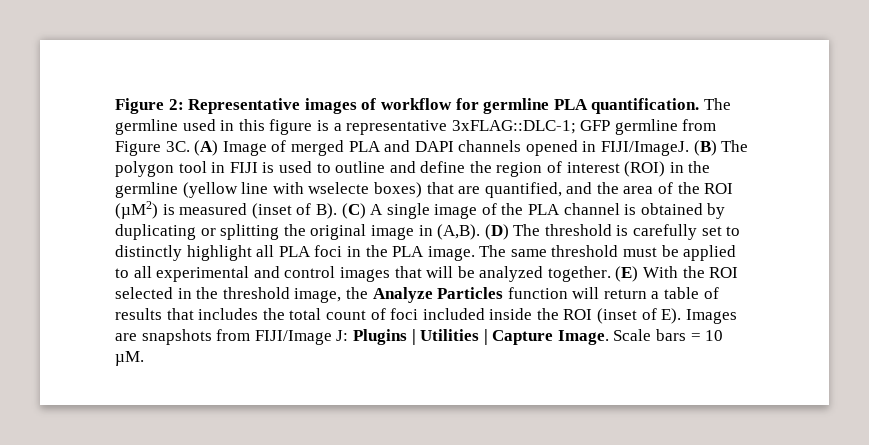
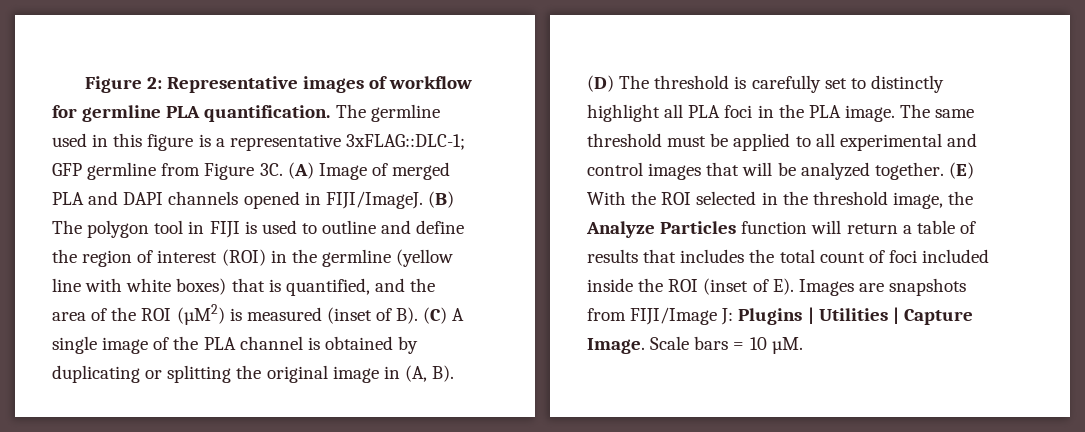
- (B) The polygon tool in FIJI is used to outline and define the region of interest (ROI) in the germline (yellow line with wselecte boxes) that are quantified, and the area of the ROI (µM2) is measured (inset of B). (C) A single image of the PLA channel is obtained by duplicating or splitting the original image in (A,B). (D) The threshold is carefully set to distinctly highlight all PLA foci in the PLA image.
+ (B) The polygon tool in FIJI is used to outline and define the region of interest (ROI) in the germline (yellow line with white boxes) that is quantified, and the area of the ROI (µM2) is measured (inset of B). (C) A single image of the PLA channel is obtained by duplicating or splitting the original image in (A, B). (D) The threshold is carefully set to distinctly highlight all PLA foci in the PLA image.

